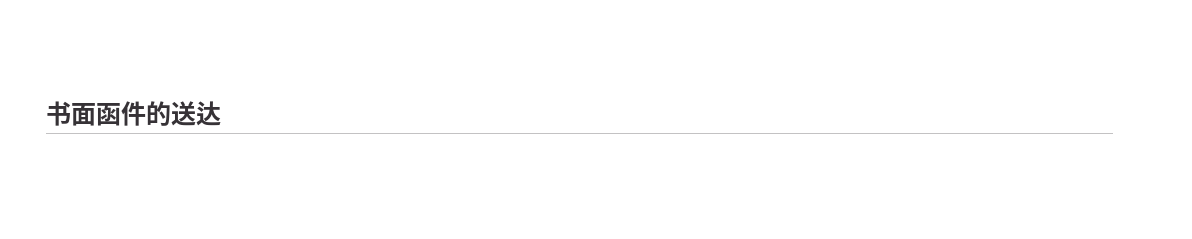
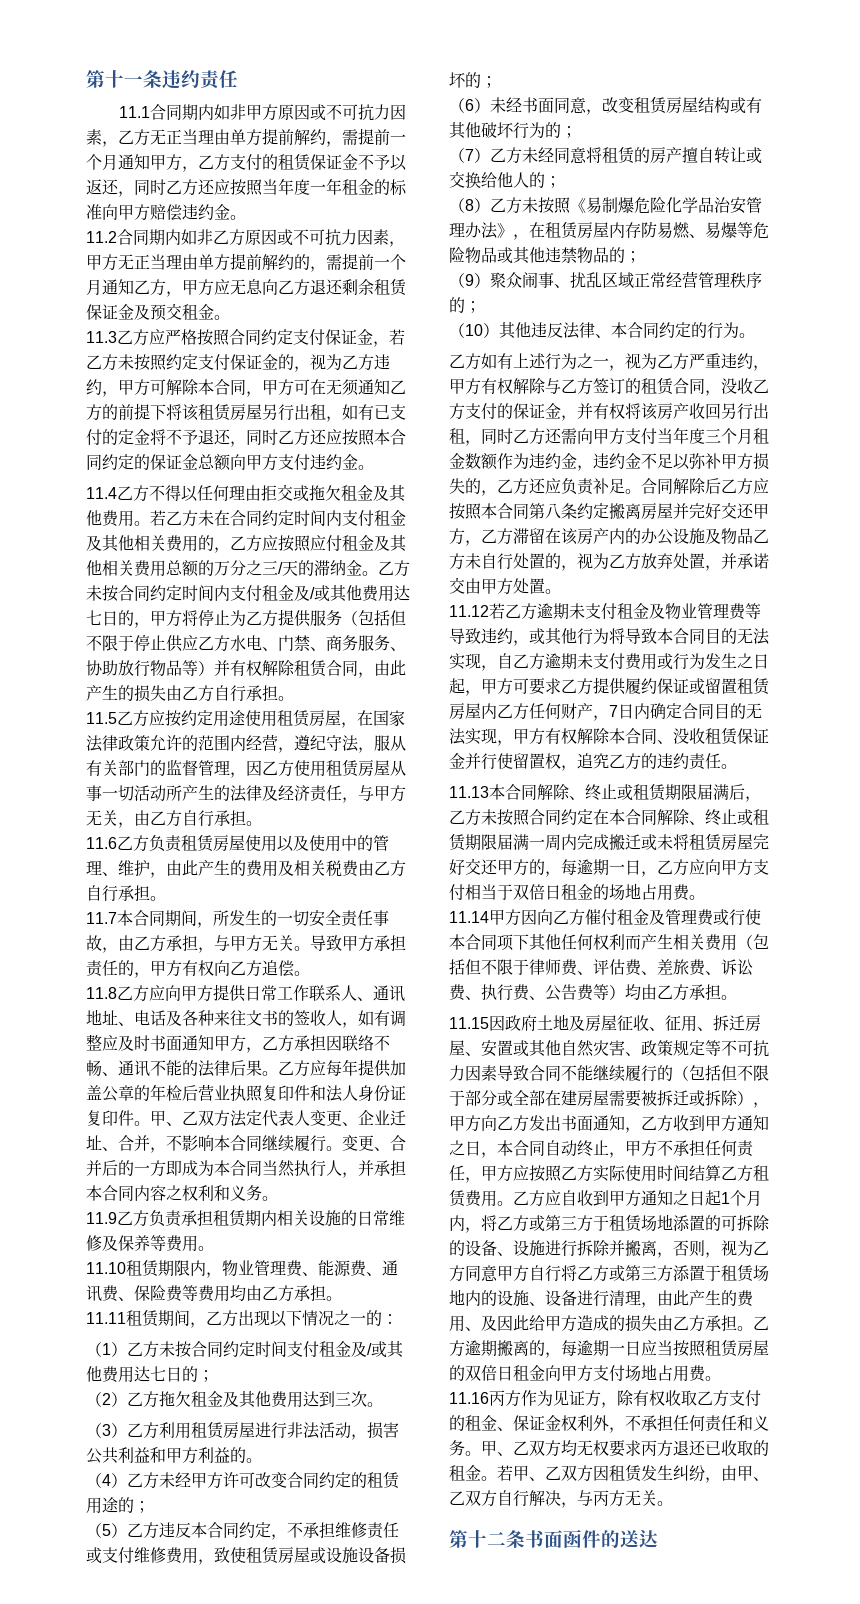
- 书面函件的送达
+ 第十一条违约责任
+ 11.1合同期内如非甲方原因或不可抗力因素，乙方无正当理由单方提前解约，需提前一个月通知甲方，乙方支付的租赁保证金不予以返还，同时乙方还应按照当年度一年租金的标准向甲方赔偿违约金。
+ 11.2合同期内如非乙方原因或不可抗力因素，甲方无正当理由单方提前解约的，需提前一个月通知乙方，甲方应无息向乙方退还剩余租赁保证金及预交租金。
+ 11.3乙方应严格按照合同约定支付保证金，若乙方未按照约定支付保证金的，视为乙方违约，甲方可解除本合同，甲方可在无须通知乙方的前提下将该租赁房屋另行出租，如有已支付的定金将不予退还，同时乙方还应按照本合同约定的保证金总额向甲方支付违约金。
+ 11.4乙方不得以任何理由拒交或拖欠租金及其他费用。若乙方未在合同约定时间内支付租金及其他相关费用的，乙方应按照应付租金及其他相关费用总额的万分之三/天的滞纳金。乙方未按合同约定时间内支付租金及/或其他费用达七日的，甲方将停止为乙方提供服务（包括但不限于停止供应乙方水电、门禁、商务服务、协助放行物品等）并有权解除租赁合同，由此产生的损失由乙方自行承担。
+ 11.5乙方应按约定用途使用租赁房屋，在国家法律政策允许的范围内经营，遵纪守法，服从有关部门的监督管理，因乙方使用租赁房屋从事一切活动所产生的法律及经济责任，与甲方无关，由乙方自行承担。
+ 11.6乙方负责租赁房屋使用以及使用中的管理、维护，由此产生的费用及相关税费由乙方自行承担。
+ 11.7本合同期间，所发生的一切安全责任事故，由乙方承担，与甲方无关。导致甲方承担责任的，甲方有权向乙方追偿。
+ 11.8乙方应向甲方提供日常工作联系人、通讯地址、电话及各种来往文书的签收人，如有调整应及时书面通知甲方，乙方承担因联络不畅、通讯不能的法律后果。乙方应每年提供加盖公章的年检后营业执照复印件和法人身份证复印件。甲、乙双方法定代表人变更、企业迁址、合并，不影响本合同继续履行。变更、合并后的一方即成为本合同当然执行人，并承担本合同内容之权利和义务。
+ 11.9乙方负责承担租赁期内相关设施的日常维修及保养等费用。
+ 11.10租赁期限内，物业管理费、能源费、通讯费、保险费等费用均由乙方承担。
+ 11.11租赁期间，乙方出现以下情况之一的：
+ （1）乙方未按合同约定时间支付租金及/或其他费用达七日的；
+ （2）乙方拖欠租金及其他费用达到三次。
+ （3）乙方利用租赁房屋进行非法活动，损害公共利益和甲方利益的。
+ （4）乙方未经甲方许可改变合同约定的租赁用途的；
+ （5）乙方违反本合同约定，不承担维修责任或支付维修费用，致使租赁房屋或设施设备损坏的；
+ （6）未经书面同意，改变租赁房屋结构或有其他破坏行为的；
+ （7）乙方未经同意将租赁的房产擅自转让或交换给他人的；
+ （8）乙方未按照《易制爆危险化学品治安管理办法》，在租赁房屋内存防易燃、易爆等危险物品或其他违禁物品的；
+ （9）聚众闹事、扰乱区域正常经营管理秩序的；
+ （10）其他违反法律、本合同约定的行为。
+ 乙方如有上述行为之一，视为乙方严重违约，甲方有权解除与乙方签订的租赁合同，没收乙方支付的保证金，并有权将该房产收回另行出租，同时乙方还需向甲方支付当年度三个月租金数额作为违约金，违约金不足以弥补甲方损失的，乙方还应负责补足。合同解除后乙方应按照本合同第八条约定搬离房屋并完好交还甲方，乙方滞留在该房产内的办公设施及物品乙方未自行处置的，视为乙方放弃处置，并承诺交由甲方处置。
+ 11.12若乙方逾期未支付租金及物业管理费等导致违约，或其他行为将导致本合同目的无法实现，自乙方逾期未支付费用或行为发生之日起，甲方可要求乙方提供履约保证或留置租赁房屋内乙方任何财产，7日内确定合同目的无法实现，甲方有权解除本合同、没收租赁保证金并行使留置权，追究乙方的违约责任。
+ 11.13本合同解除、终止或租赁期限届满后，乙方未按照合同约定在本合同解除、终止或租赁期限届满一周内完成搬迁或未将租赁房屋完好交还甲方的，每逾期一日，乙方应向甲方支付相当于双倍日租金的场地占用费。
+ 11.14甲方因向乙方催付租金及管理费或行使本合同项下其他任何权利而产生相关费用（包括但不限于律师费、评估费、差旅费、诉讼费、执行费、公告费等）均由乙方承担。
+ 11.15因政府土地及房屋征收、征用、拆迁房屋、安置或其他自然灾害、政策规定等不可抗力因素导致合同不能继续履行的（包括但不限于部分或全部在建房屋需要被拆迁或拆除），甲方向乙方发出书面通知，乙方收到甲方通知之日，本合同自动终止，甲方不承担任何责任，甲方应按照乙方实际使用时间结算乙方租赁费用。乙方应自收到甲方通知之日起1个月内，将乙方或第三方于租赁场地添置的可拆除的设备、设施进行拆除并搬离，否则，视为乙方同意甲方自行将乙方或第三方添置于租赁场地内的设施、设备进行清理，由此产生的费用、及因此给甲方造成的损失由乙方承担。乙方逾期搬离的，每逾期一日应当按照租赁房屋的双倍日租金向甲方支付场地占用费。
+ 11.16丙方作为见证方，除有权收取乙方支付的租金、保证金权利外，不承担任何责任和义务。甲、乙双方均无权要求丙方退还已收取的租金。若甲、乙双方因租赁发生纠纷，由甲、乙双方自行解决，与丙方无关。
+ 第十二条书面函件的送达

